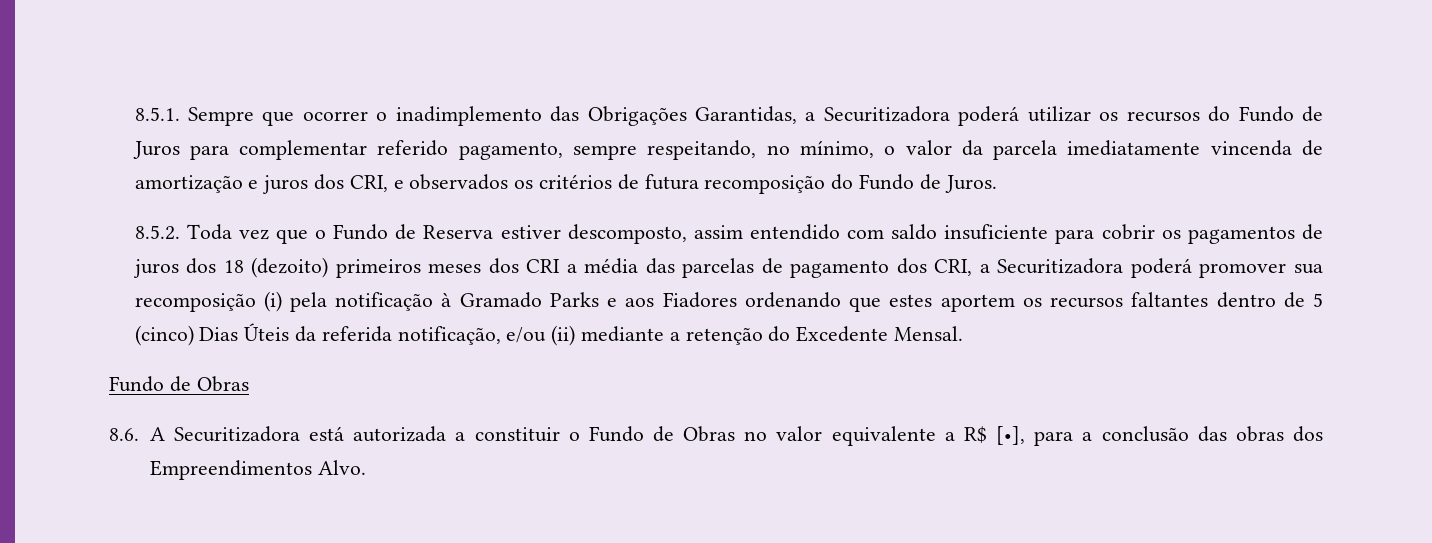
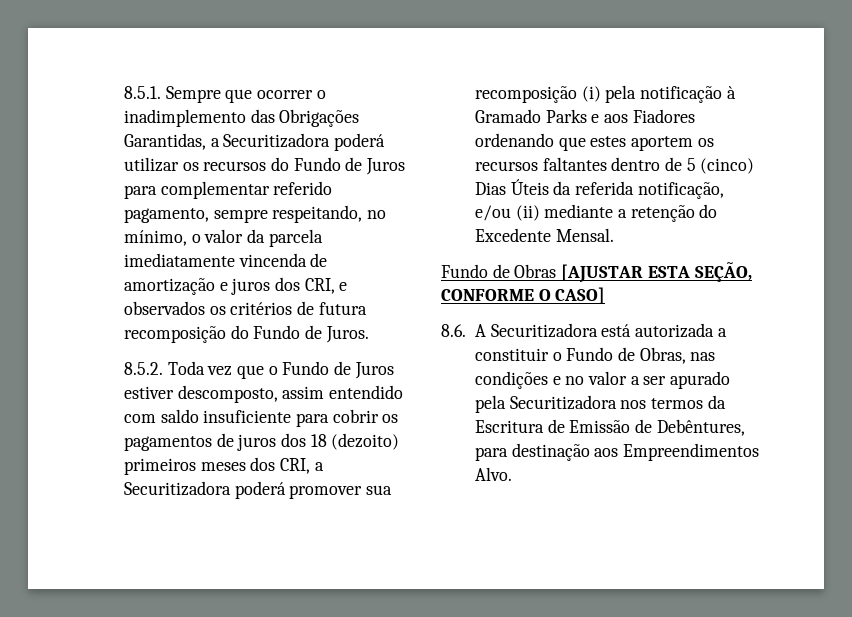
- 8.5.2. Toda vez que o Fundo de Reserva estiver descomposto, assim entendido com saldo insuficiente para cobrir os pagamentos de juros dos 18 (dezoito) primeiros meses dos CRI a média das parcelas de pagamento dos CRI, a Securitizadora poderá promover sua recomposição (i) pela notificação à Gramado Parks e aos Fiadores ordenando que estes aportem os recursos faltantes dentro de 5 (cinco) Dias Úteis da referida notificação, e/ou (ii) mediante a retenção do Excedente Mensal.
- Fundo de Obras
+ 8.5.2. Toda vez que o Fundo de Juros estiver descomposto, assim entendido com saldo insuficiente para cobrir os pagamentos de juros dos 18 (dezoito) primeiros meses dos CRI, a Securitizadora poderá promover sua recomposição (i) pela notificação à Gramado Parks e aos Fiadores ordenando que estes aportem os recursos faltantes dentro de 5 (cinco) Dias Úteis da referida notificação, e/ou (ii) mediante a retenção do Excedente Mensal.
+ Fundo de Obras [AJUSTAR ESTA SEÇÃO, CONFORME O CASO]
- 8.6. A Securitizadora está autorizada a constituir o Fundo de Obras no valor equivalente a R$ [•], para a conclusão das obras dos Empreendimentos Alvo.
+ 8.6. A Securitizadora está autorizada a constituir o Fundo de Obras, nas condições e no valor a ser apurado pela Securitizadora nos termos da Escritura de Emissão de Debêntures, para destinação aos Empreendimentos Alvo.

